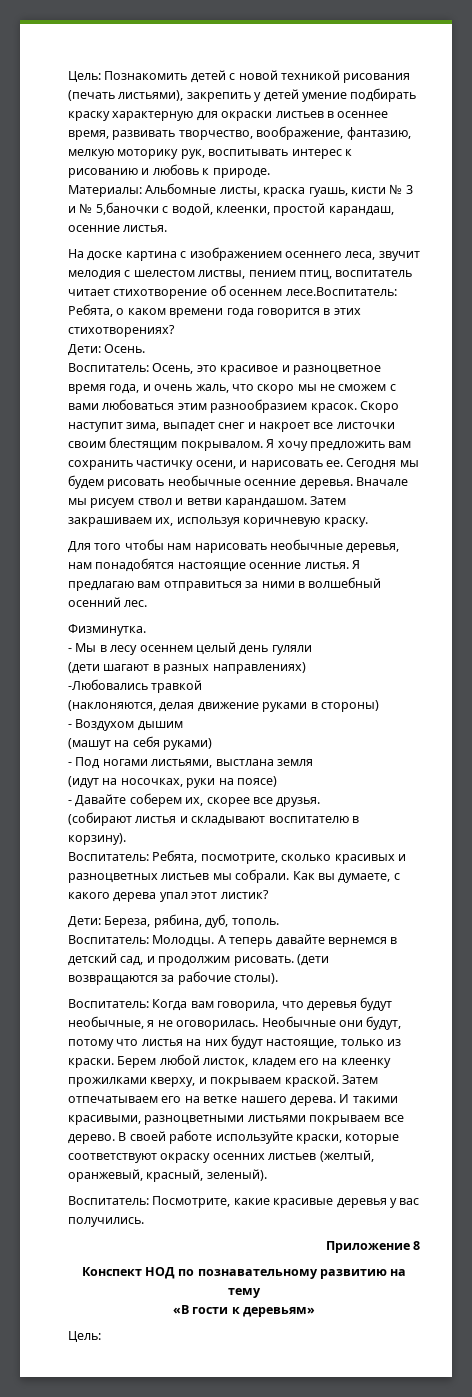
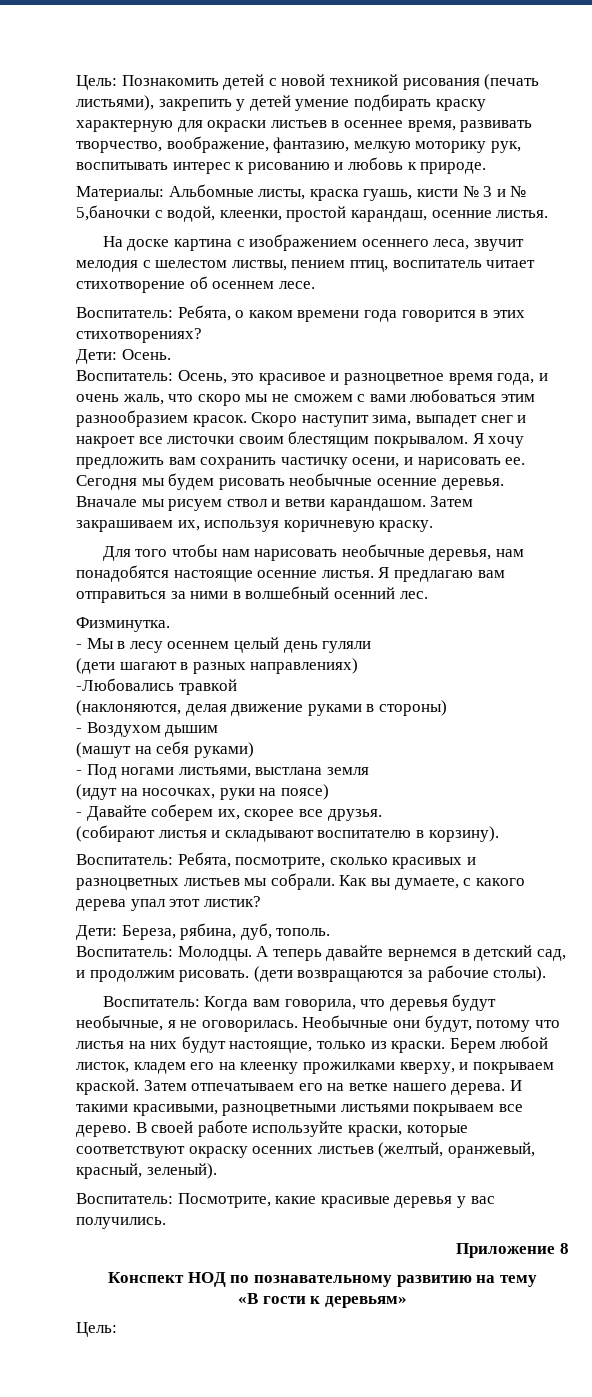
- На доске картина с изображением осеннего леса, звучит мелодия с шелестом листвы, пением птиц, воспитатель читает стихотворение об осеннем лесе.Воспитатель: Ребята, о каком времени года говорится в этих стихотворениях?
+ На доске картина с изображением осеннего леса, звучит мелодия с шелестом листвы, пением птиц, воспитатель читает стихотворение об осеннем лесе.
+ Воспитатель: Ребята, о каком времени года говорится в этих стихотворениях?

